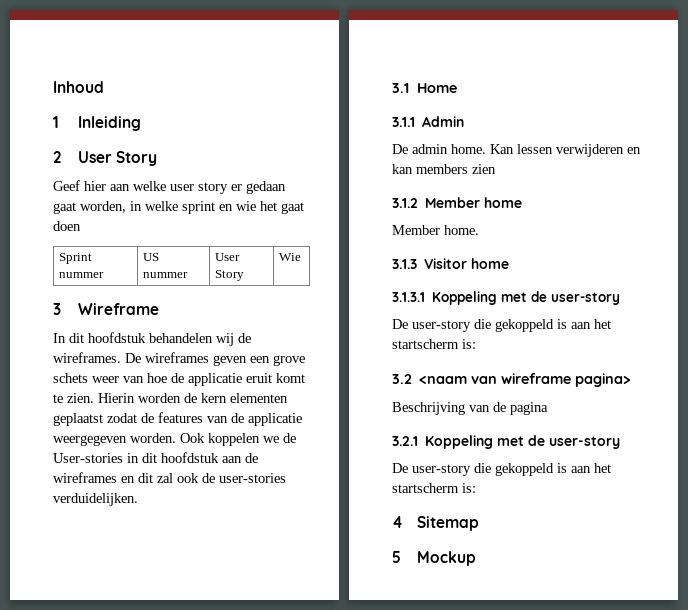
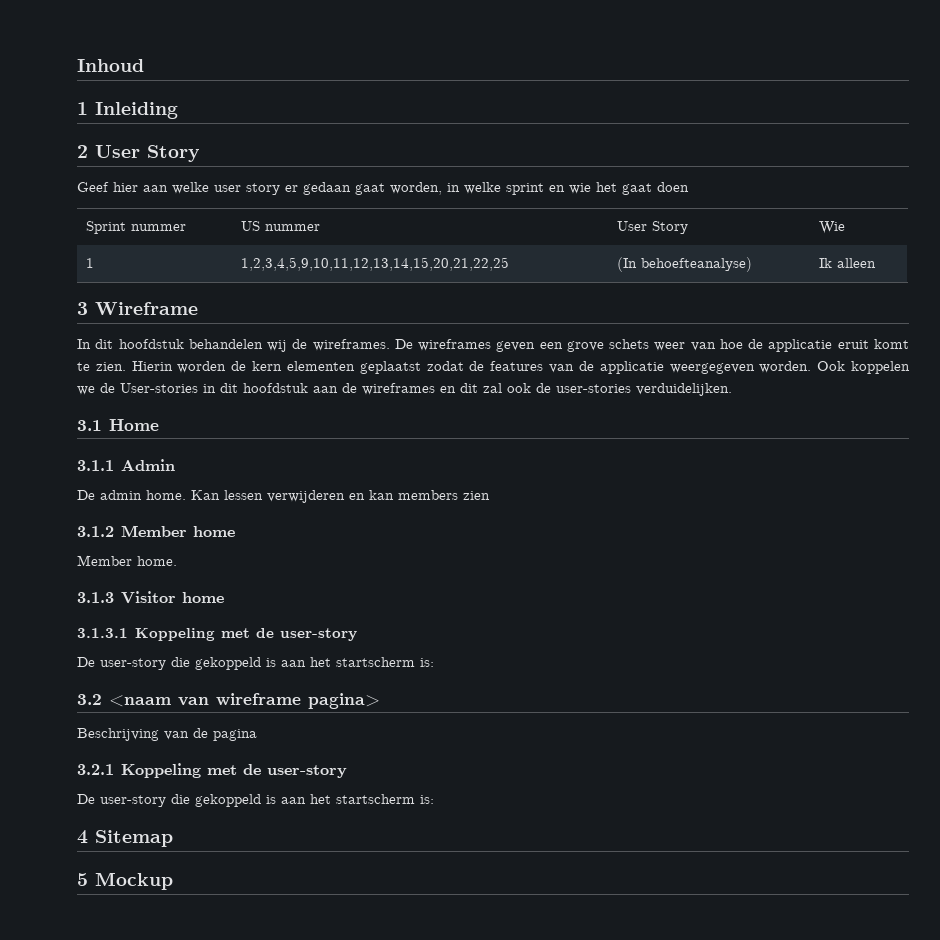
+ 1 | 1,2,3,4,5,9,10,11,12,13,14,15,20,21,22,25 | (In behoefteanalyse) | Ik alleen

